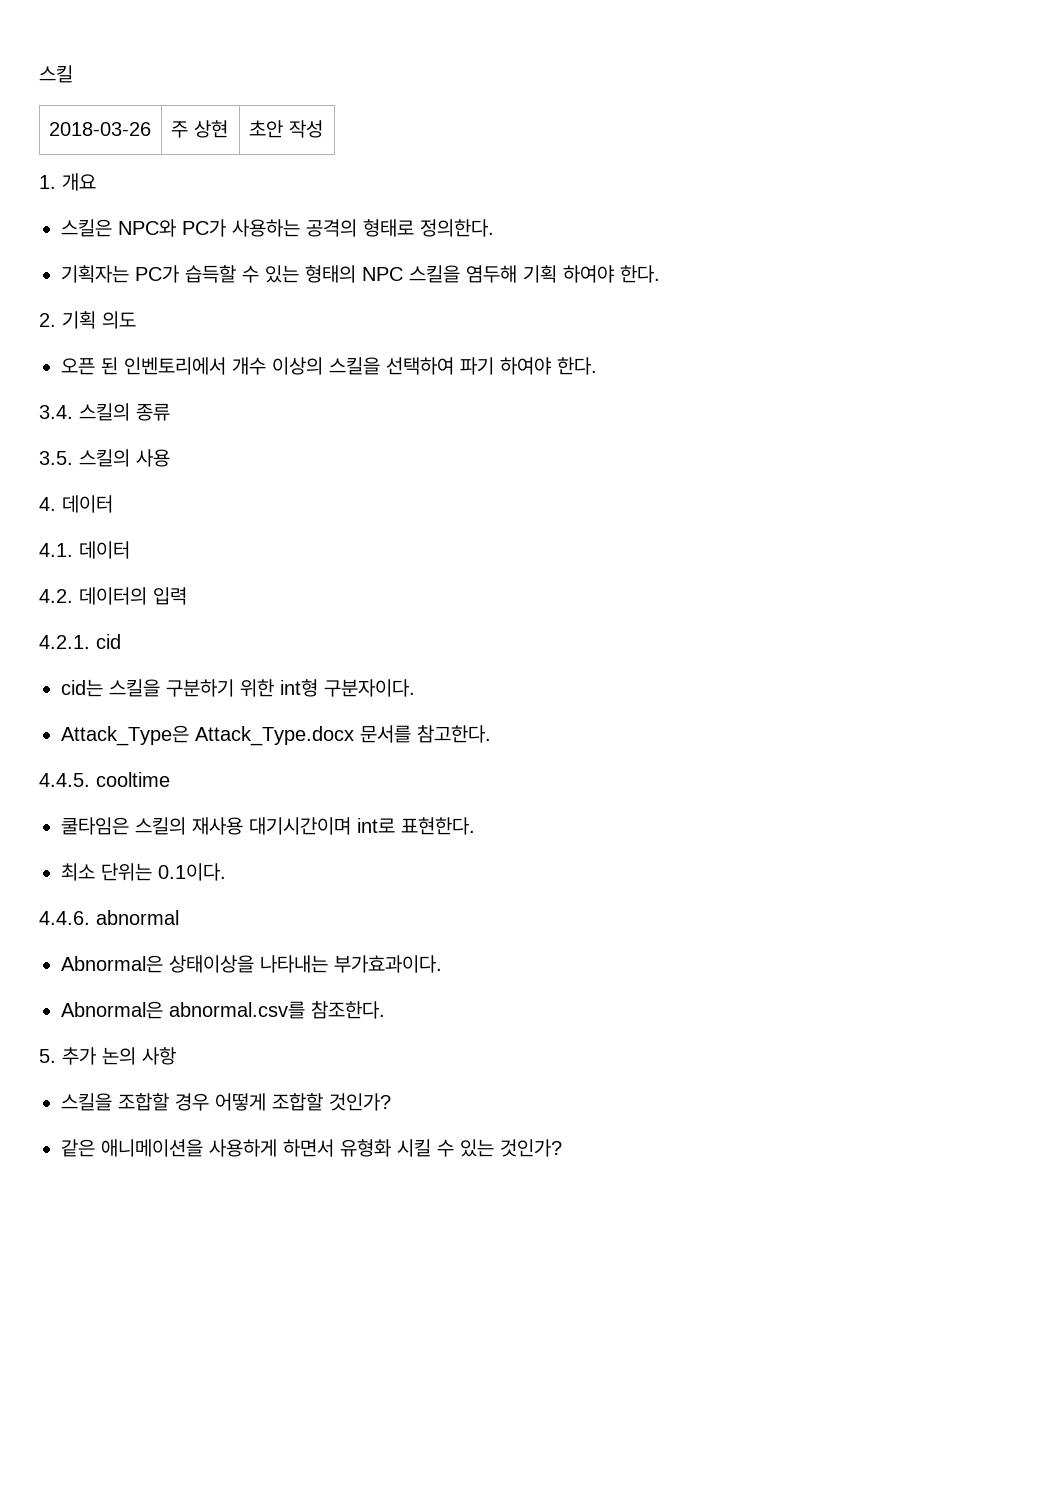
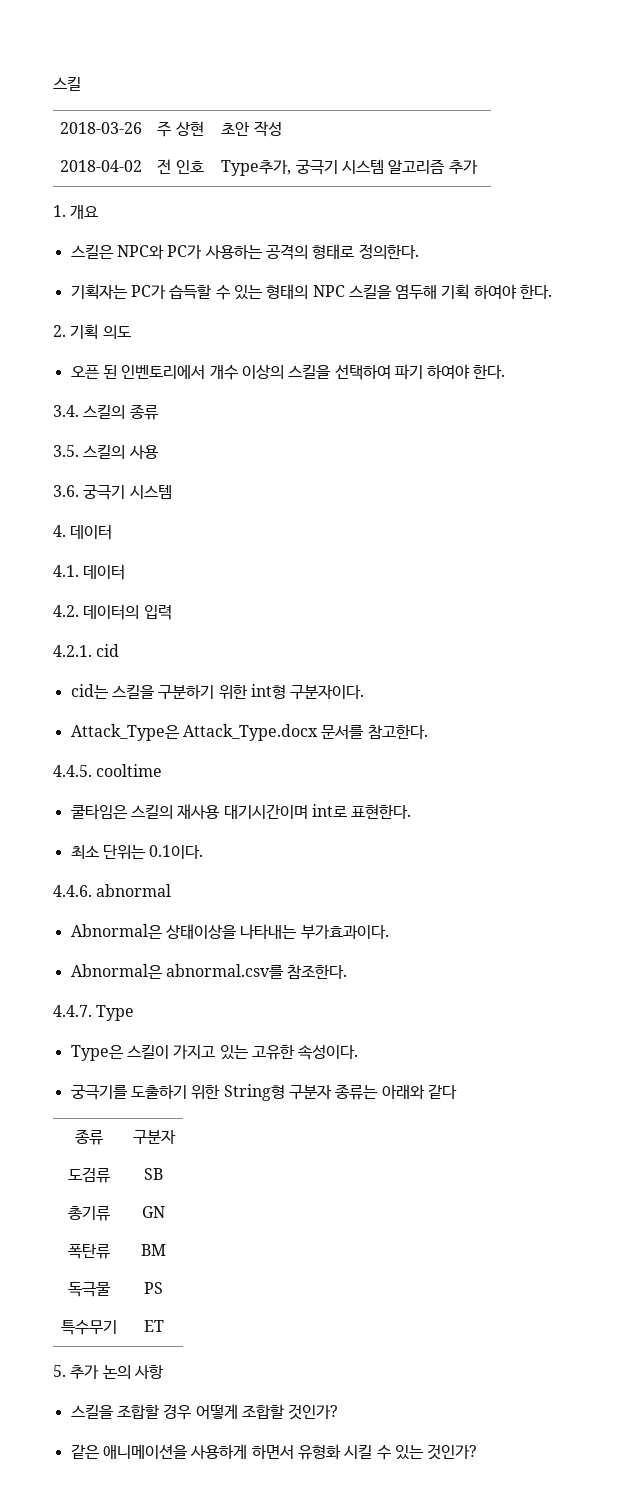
+ 2018-04-02 | 전 인호 | Type추가, 궁극기 시스템 알고리즘 추가
+ 3.6. 궁극기 시스템
+ 4.4.7. Type
+ Type은 스킬이 가지고 있는 고유한 속성이다.
+ 궁극기를 도출하기 위한 String형 구분자 종류는 아래와 같다
+ 종류 | 구분자
+ 도검류 | SB
+ 총기류 | GN
+ 폭탄류 | BM
+ 독극물 | PS
+ 특수무기 | ET

